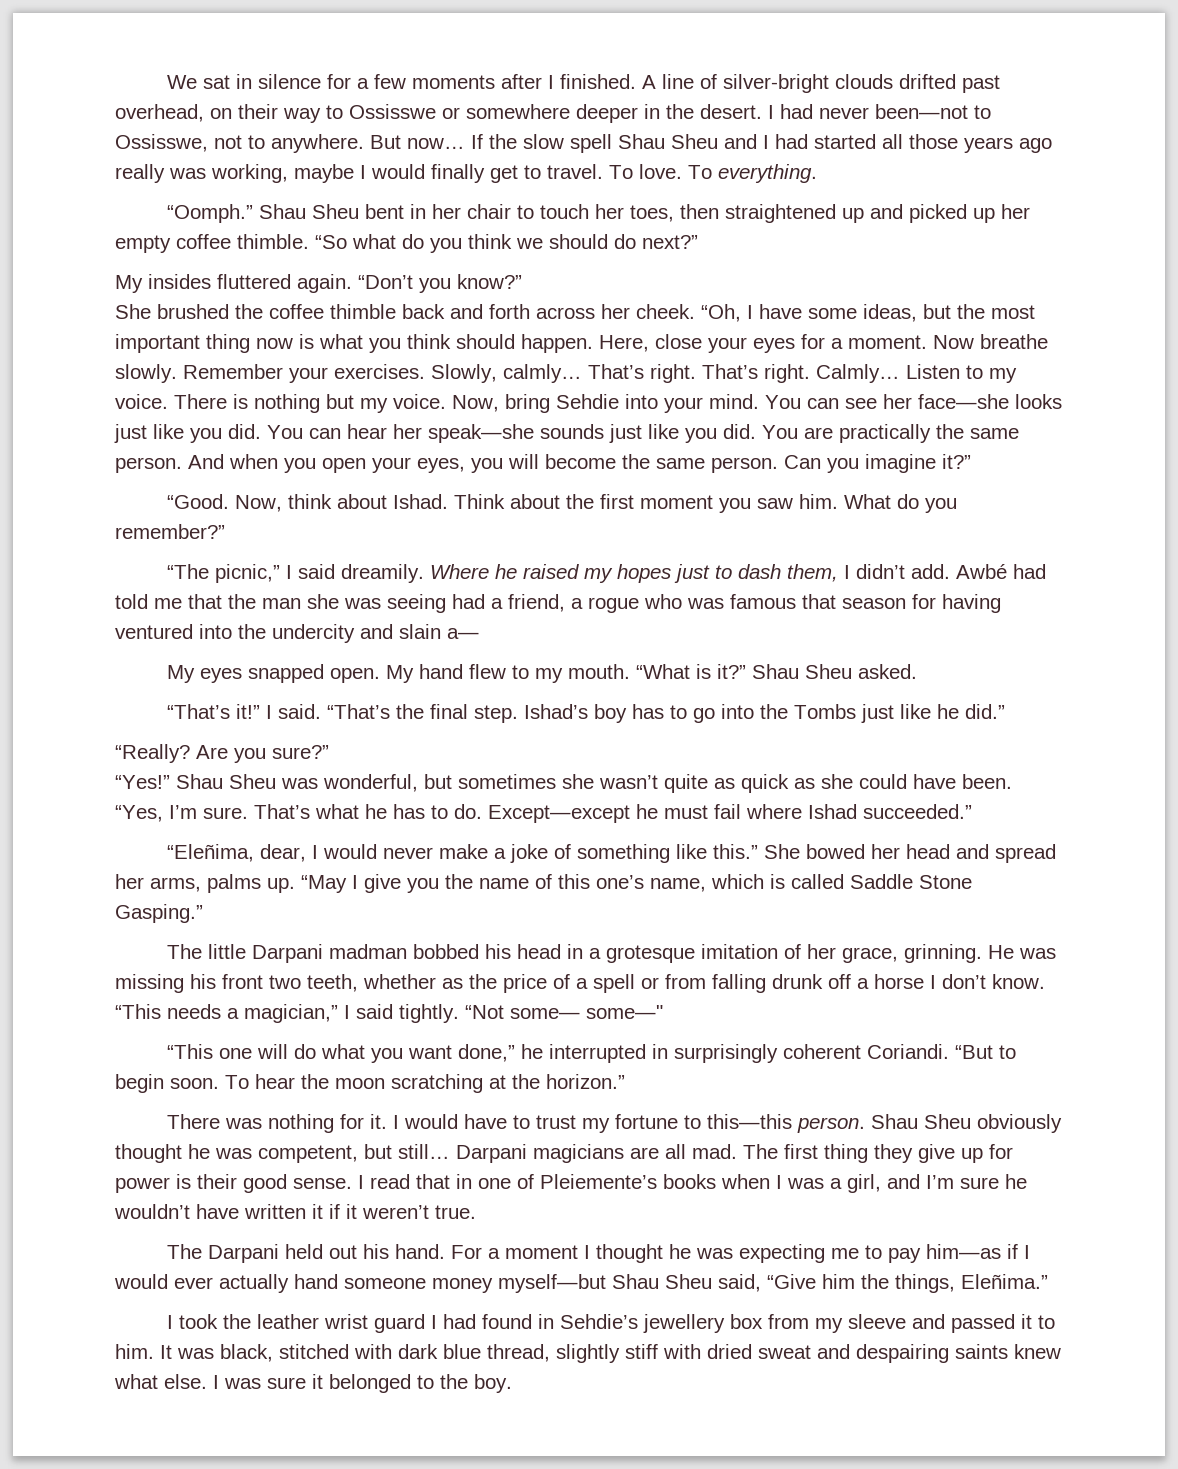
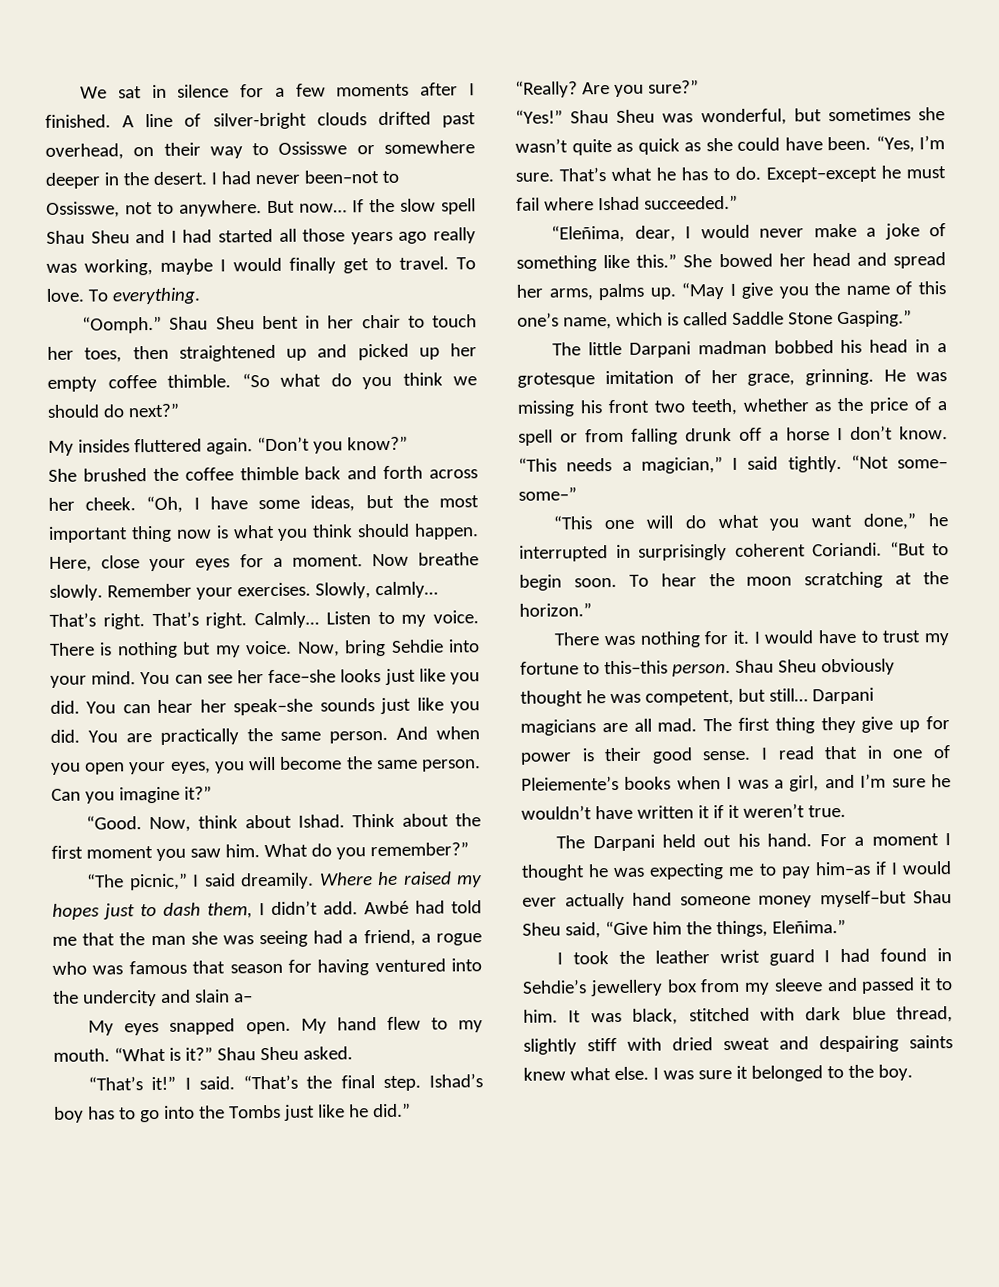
- I had never been—not to Ossisswe, not to anywhere.
+ I had never been–not to Ossisswe, not to anywhere.
- You can see her face—she looks just like you did.
+ You can see her face–she looks just like you did.
- You can hear her speak—she sounds just like you did.
+ You can hear her speak–she sounds just like you did.
- Awbé had told me that the man she was seeing had a friend, a rogue who was famous that season for having ventured into the undercity and slain a—
+ Awbé had told me that the man she was seeing had a friend, a rogue who was famous that season for having ventured into the undercity and slain a–
- Except—except he must fail where Ishad succeeded.”
+ Except–except he must fail where Ishad succeeded.”
- “Not some— some—"
+ “Not some– some–”
- I would have to trust my fortune to this—this person.
+ I would have to trust my fortune to this–this person.
- For a moment I thought he was expecting me to pay him—as if I would ever actually hand someone money myself—but Shau Sheu said, “Give him the things, Eleñima.”
+ For a moment I thought he was expecting me to pay him–as if I would ever actually hand someone money myself–but Shau Sheu said, “Give him the things, Eleñima.”

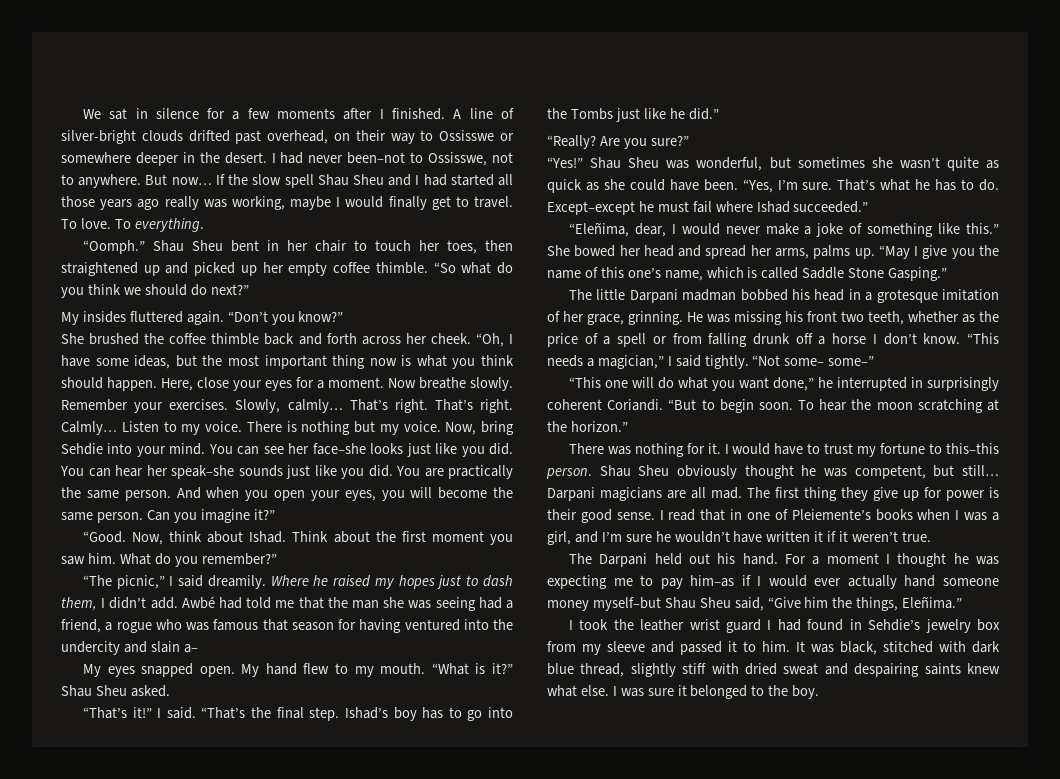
- I took the leather wrist guard I had found in Sehdie’s jewellery box from my sleeve and passed it to him.
+ I took the leather wrist guard I had found in Sehdie’s jewelry box from my sleeve and passed it to him.

